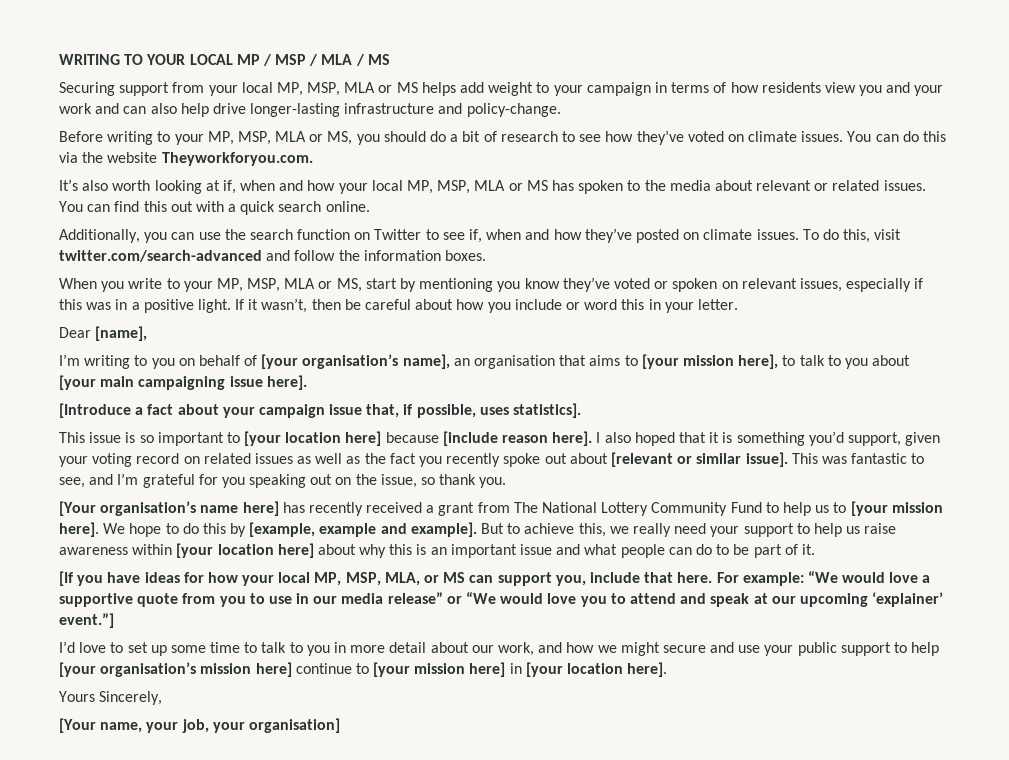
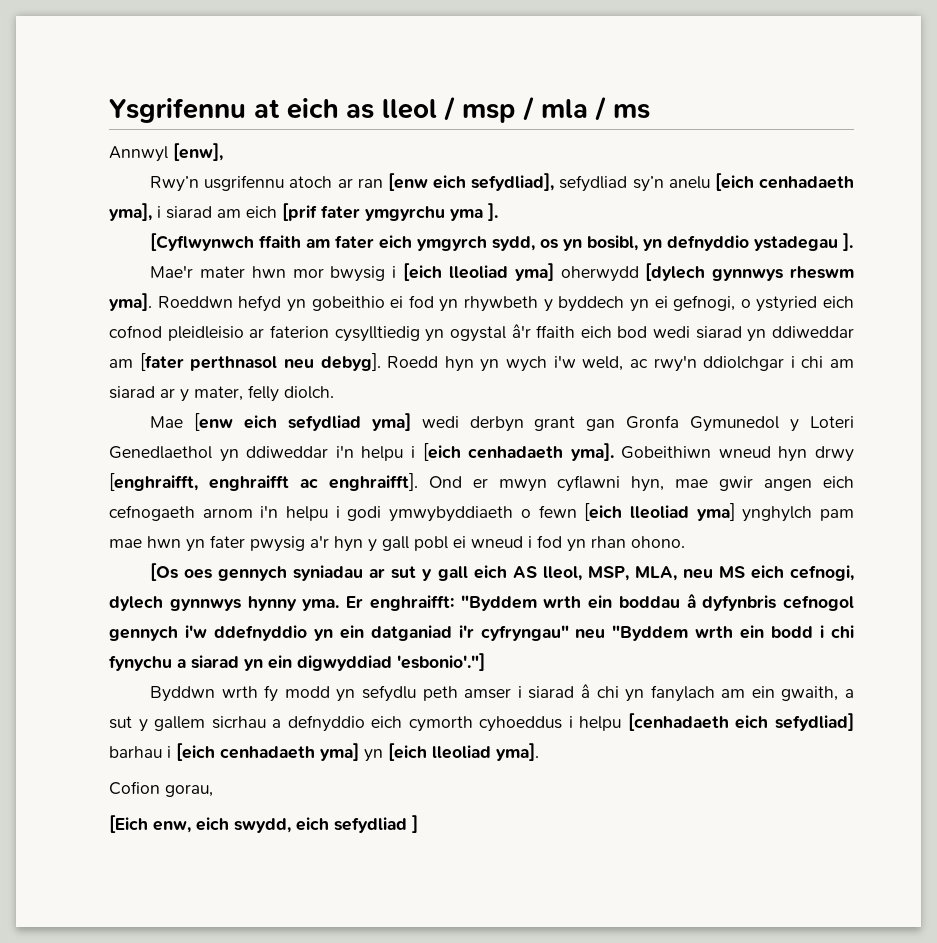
- WRITING TO YOUR LOCAL MP / MSP / MLA / MS
- Securing support from your local MP, MSP, MLA or MS helps add weight to your campaign in terms of how residents view you and your work and can also help drive longer-lasting infrastructure and policy-change.
- Before writing to your MP, MSP, MLA or MS, you should do a bit of research to see how they’ve voted on climate issues. You can do this via the website Theyworkforyou.com.
- It’s also worth looking at if, when and how your local MP, MSP, MLA or MS has spoken to the media about relevant or related issues. You can find this out with a quick search online.
- Additionally, you can use the search function on Twitter to see if, when and how they’ve posted on climate issues. To do this, visit twitter.com/search-advanced and follow the information boxes.
- When you write to your MP, MSP, MLA or MS, start by mentioning you know they’ve voted or spoken on relevant issues, especially if this was in a positive light. If it wasn’t, then be careful about how you include or word this in your letter.
- Dear [name],
- I’m writing to you on behalf of [your organisation’s name], an organisation that aims to [your mission here], to talk to you about [your main campaigning issue here].
- [Introduce a fact about your campaign issue that, if possible, uses statistics].
- This issue is so important to [your location here] because [include reason here]. I also hoped that it is something you’d support, given your voting record on related issues as well as the fact you recently spoke out about [relevant or similar issue]. This was fantastic to see, and I’m grateful for you speaking out on the issue, so thank you.
- [Your organisation’s name here] has recently received a grant from The National Lottery Community Fund to help us to [your mission here]. We hope to do this by [example, example and example]. But to achieve this, we really need your support to help us raise awareness within [your location here] about why this is an important issue and what people can do to be part of it.
- [If you have ideas for how your local MP, MSP, MLA, or MS can support you, include that here. For example: “We would love a supportive quote from you to use in our media release” or “We would love you to attend and speak at our upcoming ‘explainer’ event.”]
- I’d love to set up some time to talk to you in more detail about our work, and how we might secure and use your public support to help [your organisation’s mission here] continue to [your mission here] in [your location here].
- Yours Sincerely,
- [Your name, your job, your organisation]
+ Ysgrifennu at eich as lleol / msp / mla / ms
+ Annwyl [enw],
+ Rwy’n usgrifennu atoch ar ran [enw eich sefydliad], sefydliad sy’n anelu [eich cenhadaeth yma], i siarad am eich [prif fater ymgyrchu yma ].
+ [Cyflwynwch ffaith am fater eich ymgyrch sydd, os yn bosibl, yn defnyddio ystadegau ].
+ Mae'r mater hwn mor bwysig i [eich lleoliad yma] oherwydd [dylech gynnwys rheswm yma]. Roeddwn hefyd yn gobeithio ei fod yn rhywbeth y byddech yn ei gefnogi, o ystyried eich cofnod pleidleisio ar faterion cysylltiedig yn ogystal â'r ffaith eich bod wedi siarad yn ddiweddar am [fater perthnasol neu debyg]. Roedd hyn yn wych i'w weld, ac rwy'n ddiolchgar i chi am siarad ar y mater, felly diolch.
+ Mae [enw eich sefydliad yma] wedi derbyn grant gan Gronfa Gymunedol y Loteri Genedlaethol yn ddiweddar i'n helpu i [eich cenhadaeth yma]. Gobeithiwn wneud hyn drwy [enghraifft, enghraifft ac enghraifft]. Ond er mwyn cyflawni hyn, mae gwir angen eich cefnogaeth arnom i'n helpu i godi ymwybyddiaeth o fewn [eich lleoliad yma] ynghylch pam mae hwn yn fater pwysig a'r hyn y gall pobl ei wneud i fod yn rhan ohono.
+ [Os oes gennych syniadau ar sut y gall eich AS lleol, MSP, MLA, neu MS eich cefnogi, dylech gynnwys hynny yma. Er enghraifft: "Byddem wrth ein boddau â dyfynbris cefnogol gennych i'w ddefnyddio yn ein datganiad i'r cyfryngau" neu "Byddem wrth ein bodd i chi fynychu a siarad yn ein digwyddiad 'esbonio'."]
+ Byddwn wrth fy modd yn sefydlu peth amser i siarad â chi yn fanylach am ein gwaith, a sut y gallem sicrhau a defnyddio eich cymorth cyhoeddus i helpu [cenhadaeth eich sefydliad] barhau i [eich cenhadaeth yma] yn [eich lleoliad yma].
+ Cofion gorau,
+ [Eich enw, eich swydd, eich sefydliad ]

